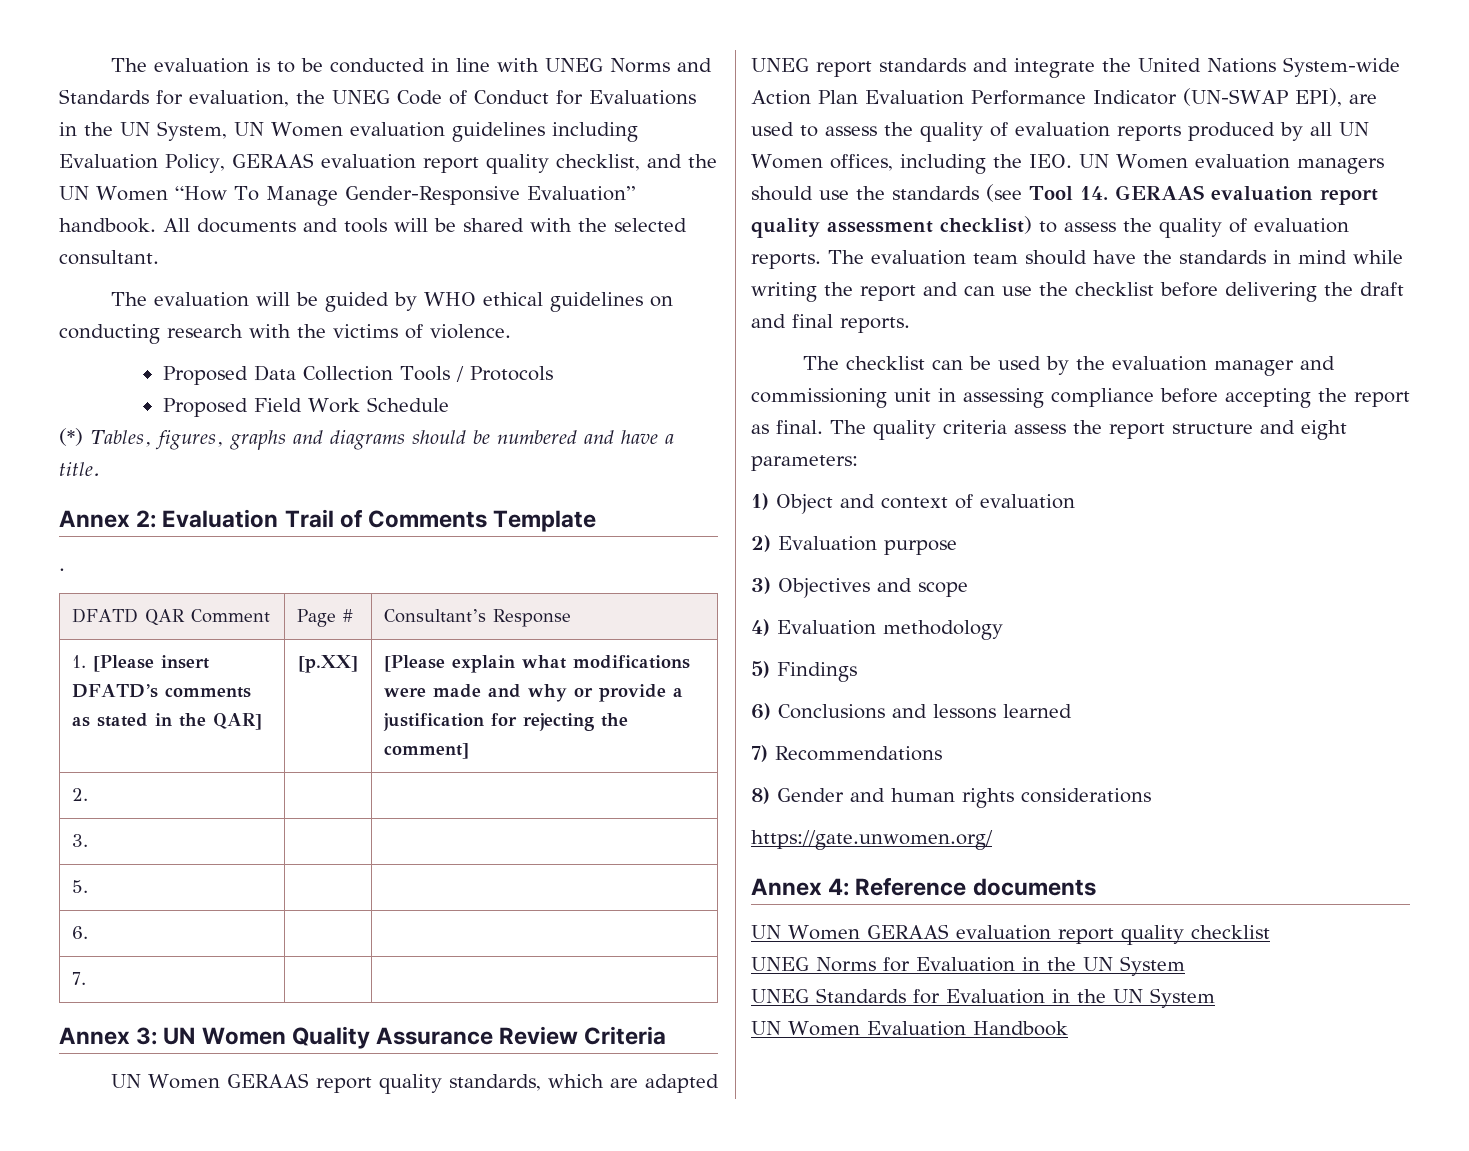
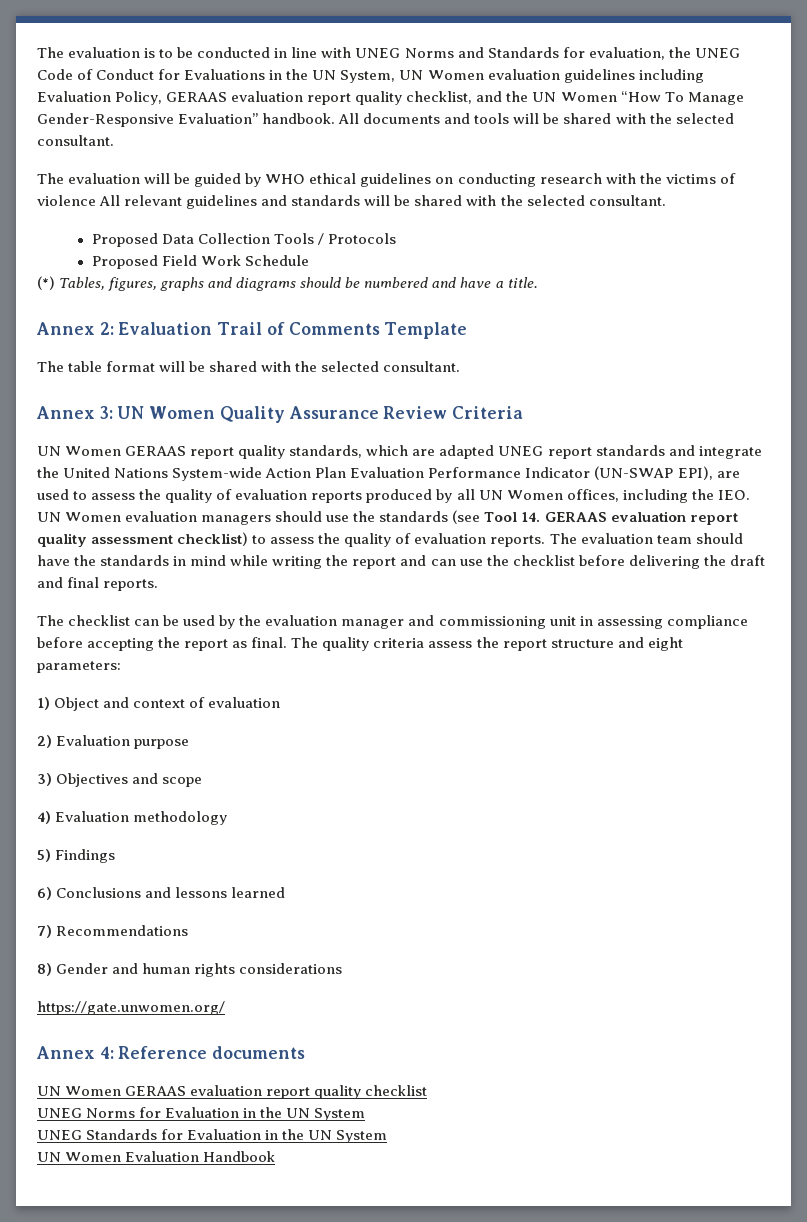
- The evaluation will be guided by WHO ethical guidelines on conducting research with the victims of violence.
+ The evaluation will be guided by WHO ethical guidelines on conducting research with the victims of violence All relevant guidelines and standards will be shared with the selected consultant.
- .
- DFATD QAR Comment | Page # | Consultant’s Response
- 1. [Please insert DFATD’s comments as stated in the QAR] | [p.XX] | [Please explain what modifications were made and why or provide a justification for rejecting the comment]
- 2. | |
- 3. | |
- 5. | |
- 6. | |
- 7. | |
+ The table format will be shared with the selected consultant.

